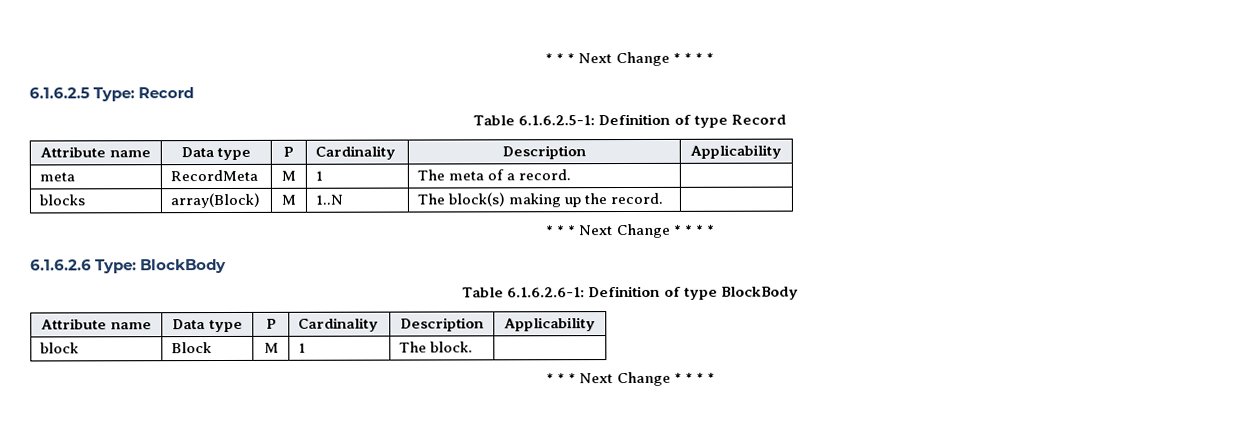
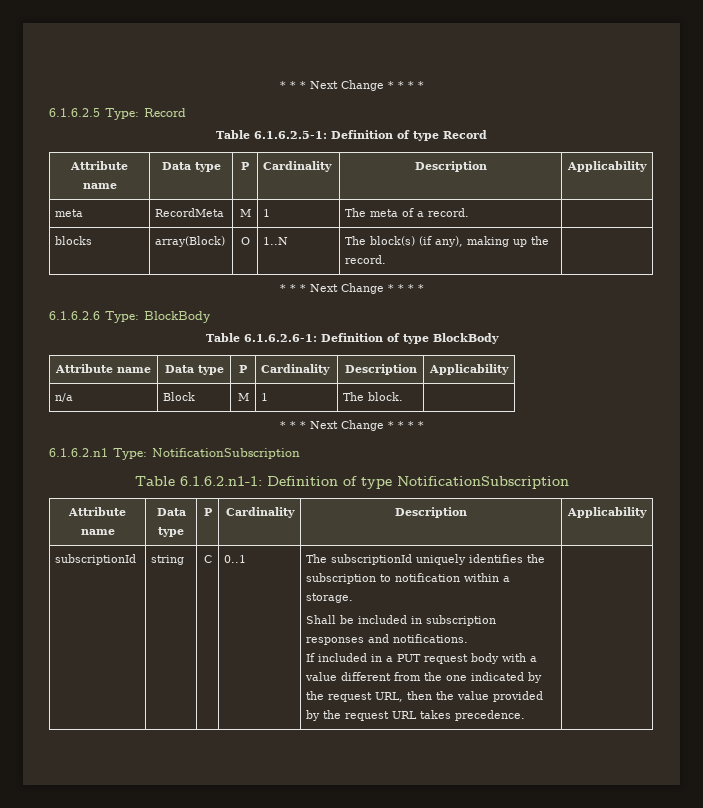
- blocks | array(Block) | M | 1..N | The block(s) making up the record. |
+ blocks | array(Block) | O | 1..N | The block(s) (if any), making up the record. |
- block | Block | M | 1 | The block. |
+ n/a | Block | M | 1 | The block. |
+ 6.1.6.2.n1 Type: NotificationSubscription
+ Table 6.1.6.2.n1-1: Definition of type NotificationSubscription
+ Attribute name | Data type | P | Cardinality | Description | Applicability
+ subscriptionId | string | C | 0..1 | The subscriptionId uniquely identifies the subscription to notification within a storage.
+ Shall be included in subscription responses and notifications.
+ If included in a PUT request body with a value different from the one indicated by the request URL, then the value provided by the request URL takes precedence.

